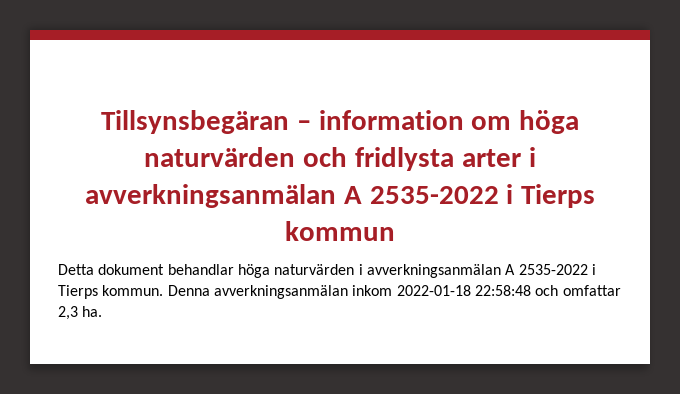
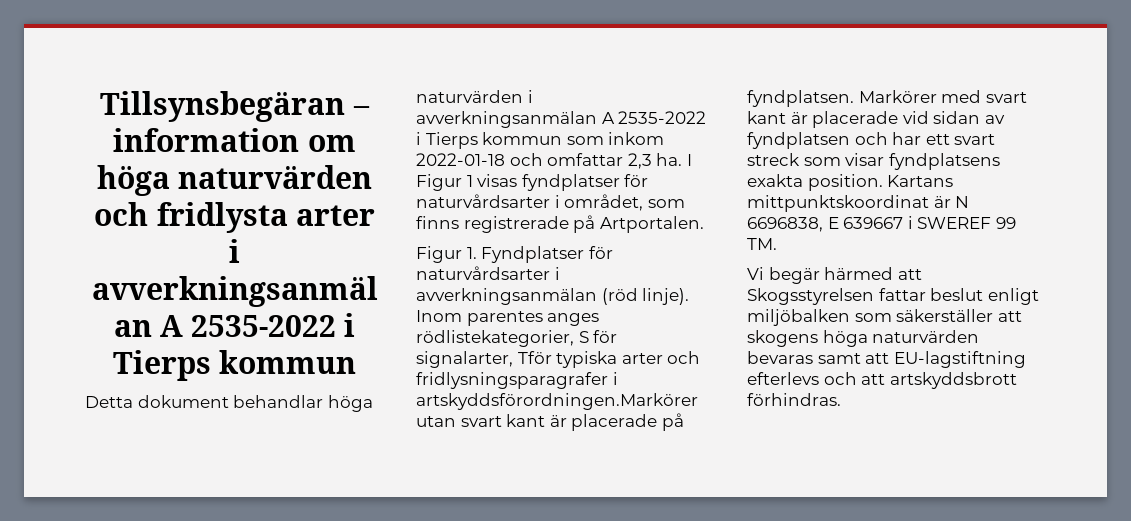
- Detta dokument behandlar höga naturvärden i avverkningsanmälan A 2535-2022 i Tierps kommun. Denna avverkningsanmälan inkom 2022-01-18 22:58:48 och omfattar 2,3 ha.
+ Detta dokument behandlar höga naturvärden i avverkningsanmälan A 2535-2022 i Tierps kommun som inkom 2022-01-18 och omfattar 2,3 ha.
+ I Figur 1 visas fyndplatser för naturvårdsarter i området, som finns registrerade på Artportalen.
+ Figur 1. Fyndplatser för naturvårdsarter i avverkningsanmälan (röd linje). Inom parentes anges rödlistekategorier, S för signalarter, Tför typiska arter och fridlysningsparagrafer i artskyddsförordningen.Markörer utan svart kant är placerade på fyndplatsen. Markörer med svart kant är placerade vid sidan av fyndplatsen och har ett svart streck som visar fyndplatsens exakta position. Kartans mittpunktskoordinat är N 6696838, E 639667 i SWEREF 99 TM.
+ Vi begär härmed att Skogsstyrelsen fattar beslut enligt miljöbalken som säkerställer att skogens höga naturvärden bevaras samt att EU-lagstiftning efterlevs och att artskyddsbrott förhindras.

